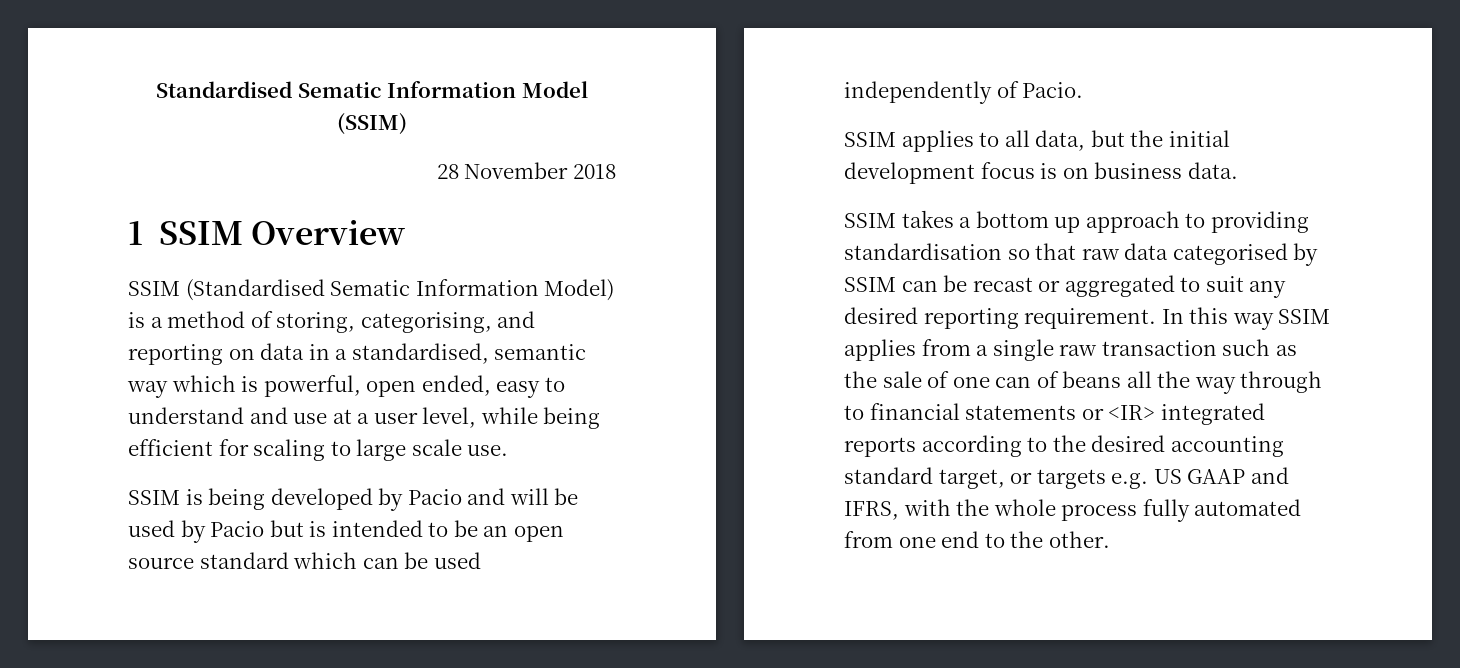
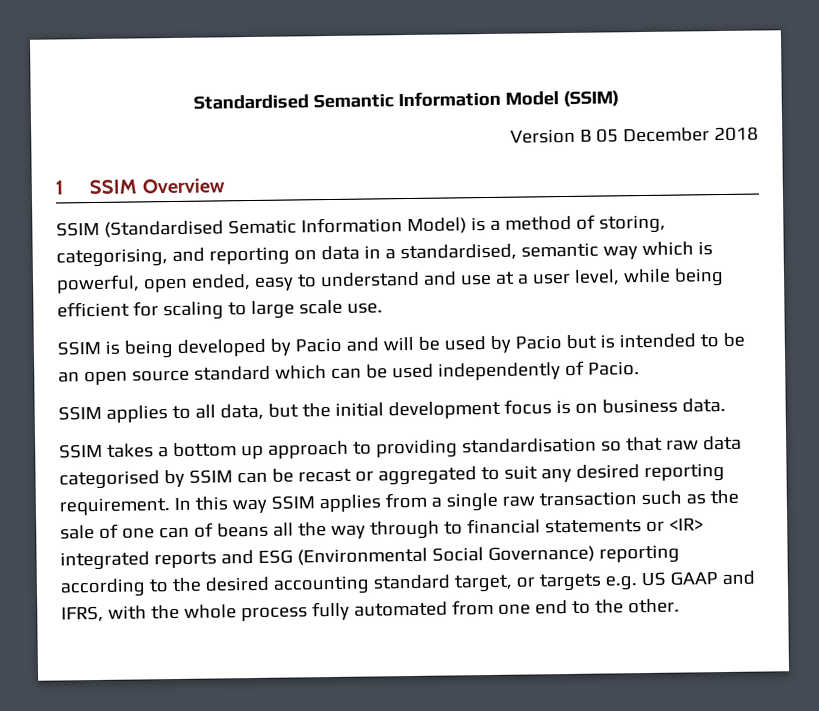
- Standardised Sematic Information Model (SSIM)
+ Standardised Semantic Information Model (SSIM)
- 28 November 2018
+ Version B 05 December 2018
- In this way SSIM applies from a single raw transaction such as the sale of one can of beans all the way through to financial statements or <IR> integrated reports according to the desired accounting standard target, or targets e.g. US GAAP and IFRS, with the whole process fully automated from one end to the other.
+ In this way SSIM applies from a single raw transaction such as the sale of one can of beans all the way through to financial statements or <IR> integrated reports and ESG (Environmental Social Governance) reporting according to the desired accounting standard target, or targets e.g. US GAAP and IFRS, with the whole process fully automated from one end to the other.

